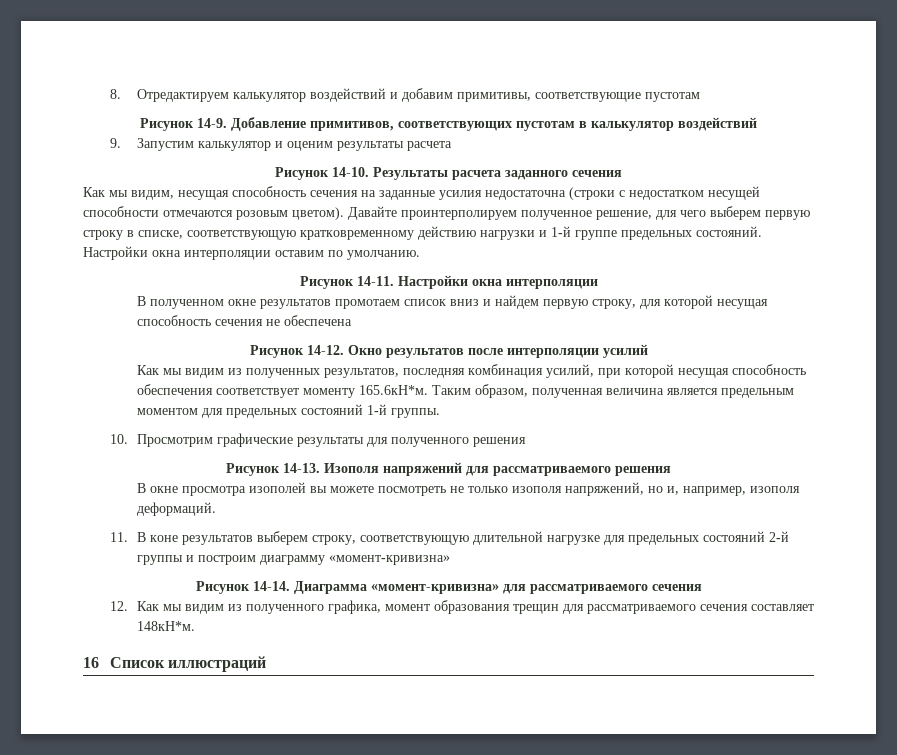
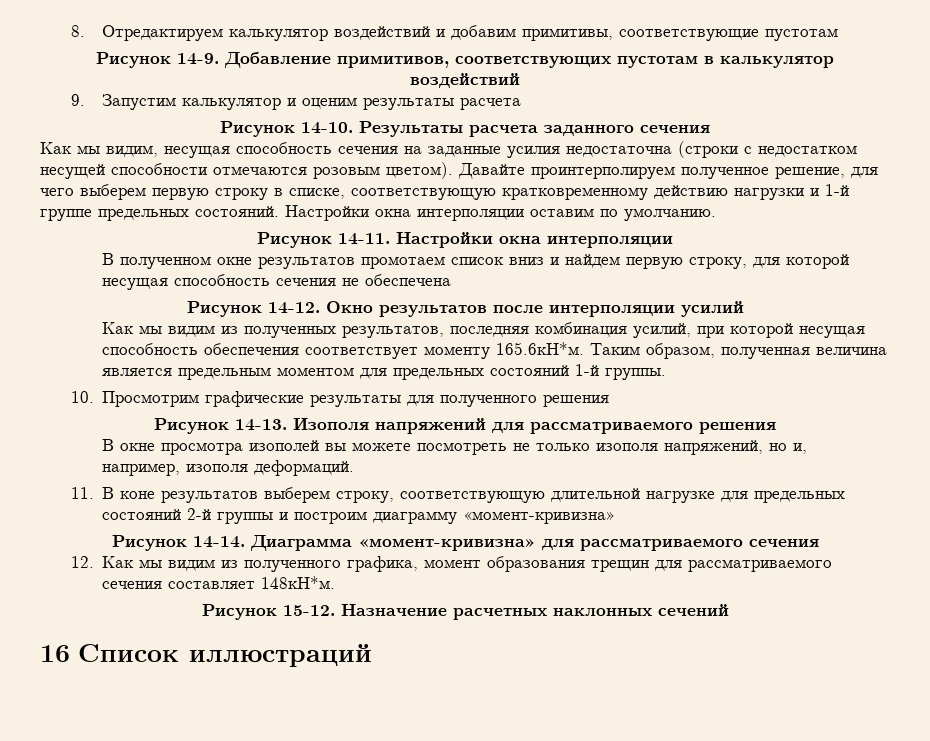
+ Рисунок 15-12. Назначение расчетных наклонных сечений

